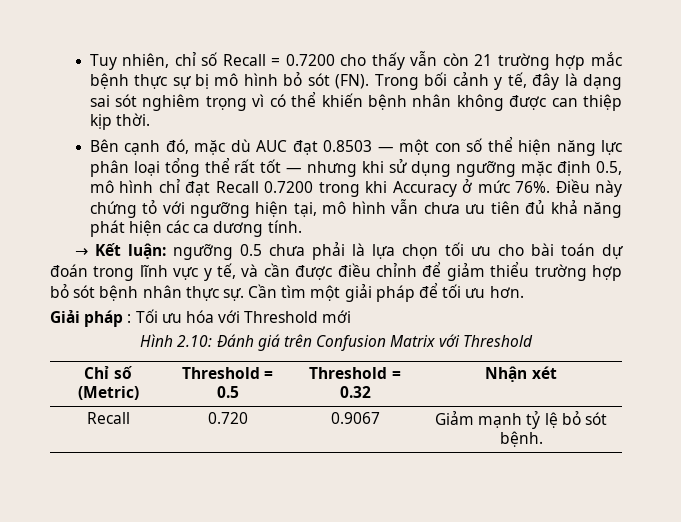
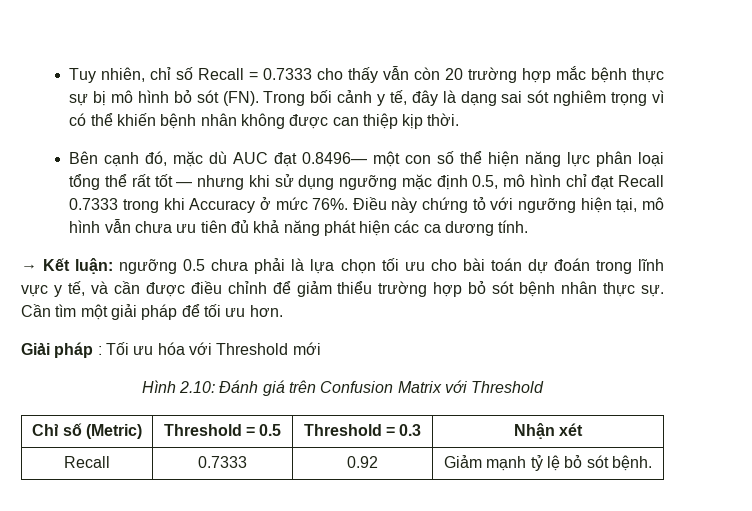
- Tuy nhiên, chỉ số Recall = 0.7200 cho thấy vẫn còn 21 trường hợp mắc bệnh thực sự bị mô hình bỏ sót (FN). Trong bối cảnh y tế, đây là dạng sai sót nghiêm trọng vì có thể khiến bệnh nhân không được can thiệp kịp thời.
+ Tuy nhiên, chỉ số Recall = 0.7333 cho thấy vẫn còn 20 trường hợp mắc bệnh thực sự bị mô hình bỏ sót (FN). Trong bối cảnh y tế, đây là dạng sai sót nghiêm trọng vì có thể khiến bệnh nhân không được can thiệp kịp thời.
- Bên cạnh đó, mặc dù AUC đạt 0.8503 — một con số thể hiện năng lực phân loại tổng thể rất tốt — nhưng khi sử dụng ngưỡng mặc định 0.5, mô hình chỉ đạt Recall 0.7200 trong khi Accuracy ở mức 76%.
+ Bên cạnh đó, mặc dù AUC đạt 0.8496— một con số thể hiện năng lực phân loại tổng thể rất tốt — nhưng khi sử dụng ngưỡng mặc định 0.5, mô hình chỉ đạt Recall 0.7333 trong khi Accuracy ở mức 76%.
- Chỉ số (Metric) | Threshold = 0.5 | Threshold = 0.32 | Nhận xét
+ Chỉ số (Metric) | Threshold = 0.5 | Threshold = 0.3 | Nhận xét
- Recall | 0.720 | 0.9067 | Giảm mạnh tỷ lệ bỏ sót bệnh.
+ Recall | 0.7333 | 0.92 | Giảm mạnh tỷ lệ bỏ sót bệnh.

